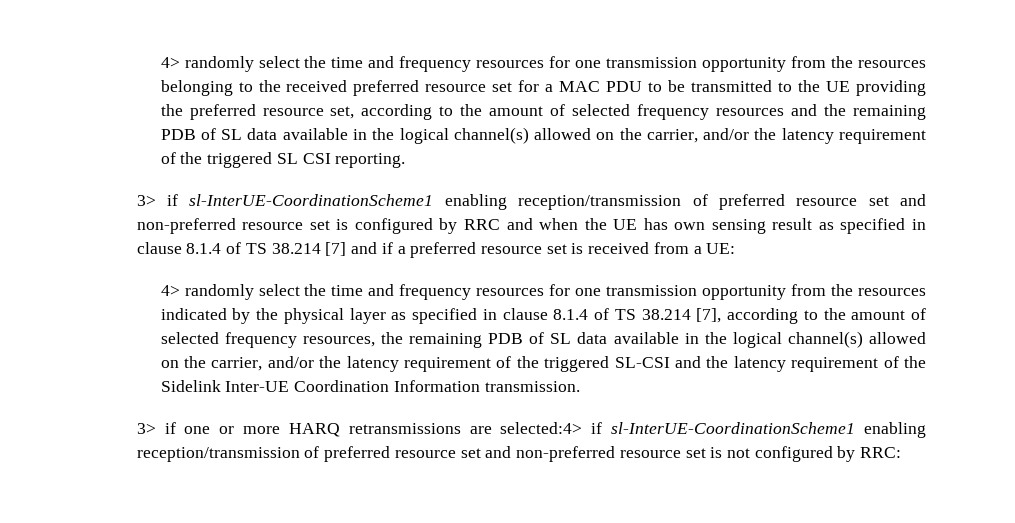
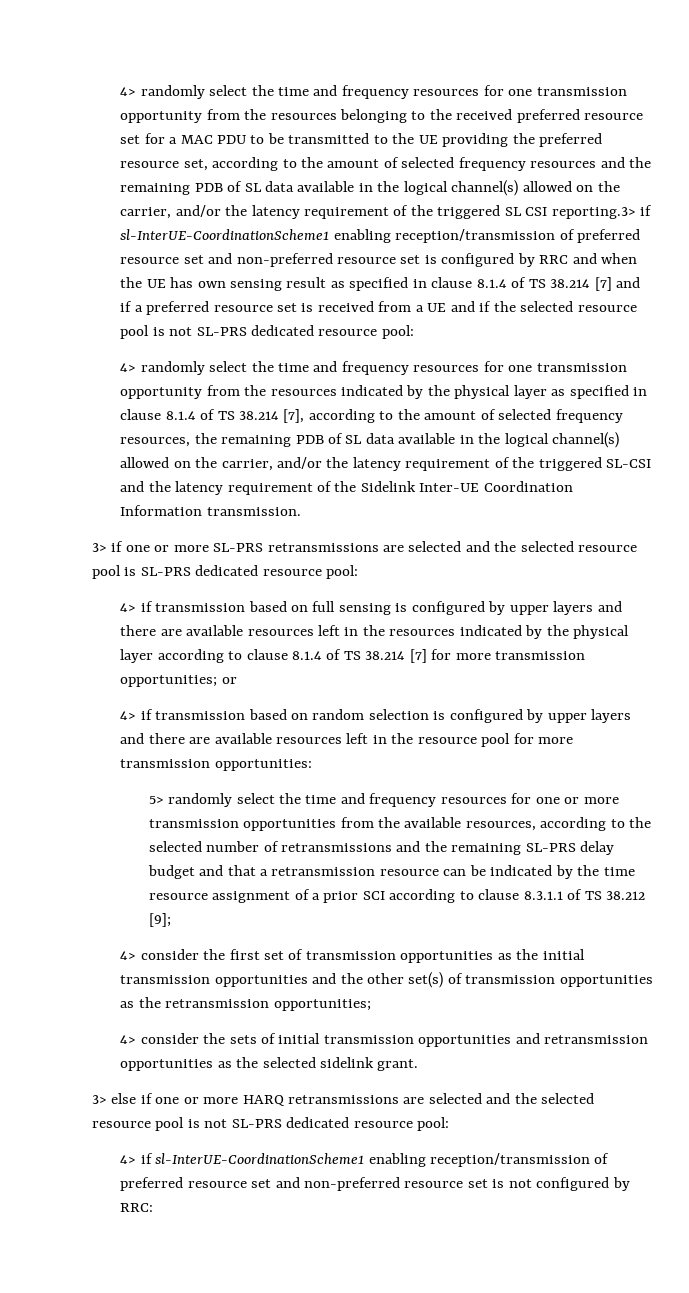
- 4> randomly select the time and frequency resources for one transmission opportunity from the resources belonging to the received preferred resource set for a MAC PDU to be transmitted to the UE providing the preferred resource set, according to the amount of selected frequency resources and the remaining PDB of SL data available in the logical channel(s) allowed on the carrier, and/or the latency requirement of the triggered SL CSI reporting.
- 3> if sl-InterUE-CoordinationScheme1 enabling reception/transmission of preferred resource set and non-preferred resource set is configured by RRC and when the UE has own sensing result as specified in clause 8.1.4 of TS 38.214 [7] and if a preferred resource set is received from a UE:
+ 4> randomly select the time and frequency resources for one transmission opportunity from the resources belonging to the received preferred resource set for a MAC PDU to be transmitted to the UE providing the preferred resource set, according to the amount of selected frequency resources and the remaining PDB of SL data available in the logical channel(s) allowed on the carrier, and/or the latency requirement of the triggered SL CSI reporting.3> if sl-InterUE-CoordinationScheme1 enabling reception/transmission of preferred resource set and non-preferred resource set is configured by RRC and when the UE has own sensing result as specified in clause 8.1.4 of TS 38.214 [7] and if a preferred resource set is received from a UE and if the selected resource pool is not SL-PRS dedicated resource pool:
- 3> if one or more HARQ retransmissions are selected:4> if sl-InterUE-CoordinationScheme1 enabling reception/transmission of preferred resource set and non-preferred resource set is not configured by RRC:
+ 3> if one or more SL-PRS retransmissions are selected and the selected resource pool is SL-PRS dedicated resource pool:
+ 4> if transmission based on full sensing is configured by upper layers and there are available resources left in the resources indicated by the physical layer according to clause 8.1.4 of TS 38.214 [7] for more transmission opportunities; or
+ 4> if transmission based on random selection is configured by upper layers and there are available resources left in the resource pool for more transmission opportunities:
+ 5> randomly select the time and frequency resources for one or more transmission opportunities from the available resources, according to the selected number of retransmissions and the remaining SL-PRS delay budget and that a retransmission resource can be indicated by the time resource assignment of a prior SCI according to clause 8.3.1.1 of TS 38.212 [9];
+ 4> consider the first set of transmission opportunities as the initial transmission opportunities and the other set(s) of transmission opportunities as the retransmission opportunities;
+ 4> consider the sets of initial transmission opportunities and retransmission opportunities as the selected sidelink grant.
+ 3> else if one or more HARQ retransmissions are selected and the selected resource pool is not SL-PRS dedicated resource pool:
+ 4> if sl-InterUE-CoordinationScheme1 enabling reception/transmission of preferred resource set and non-preferred resource set is not configured by RRC:

